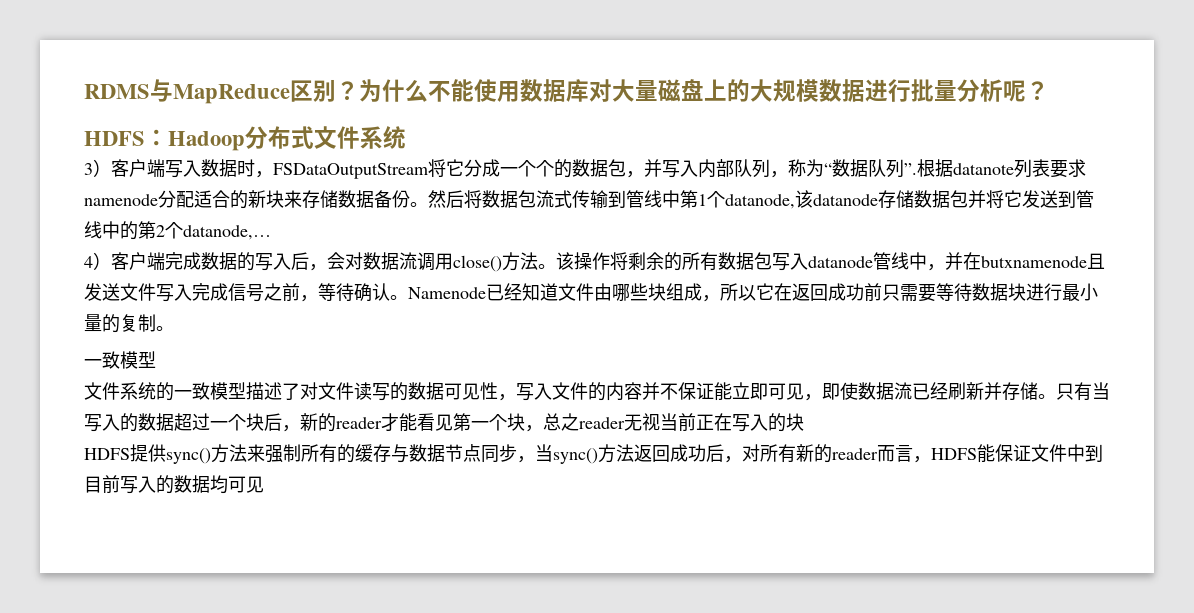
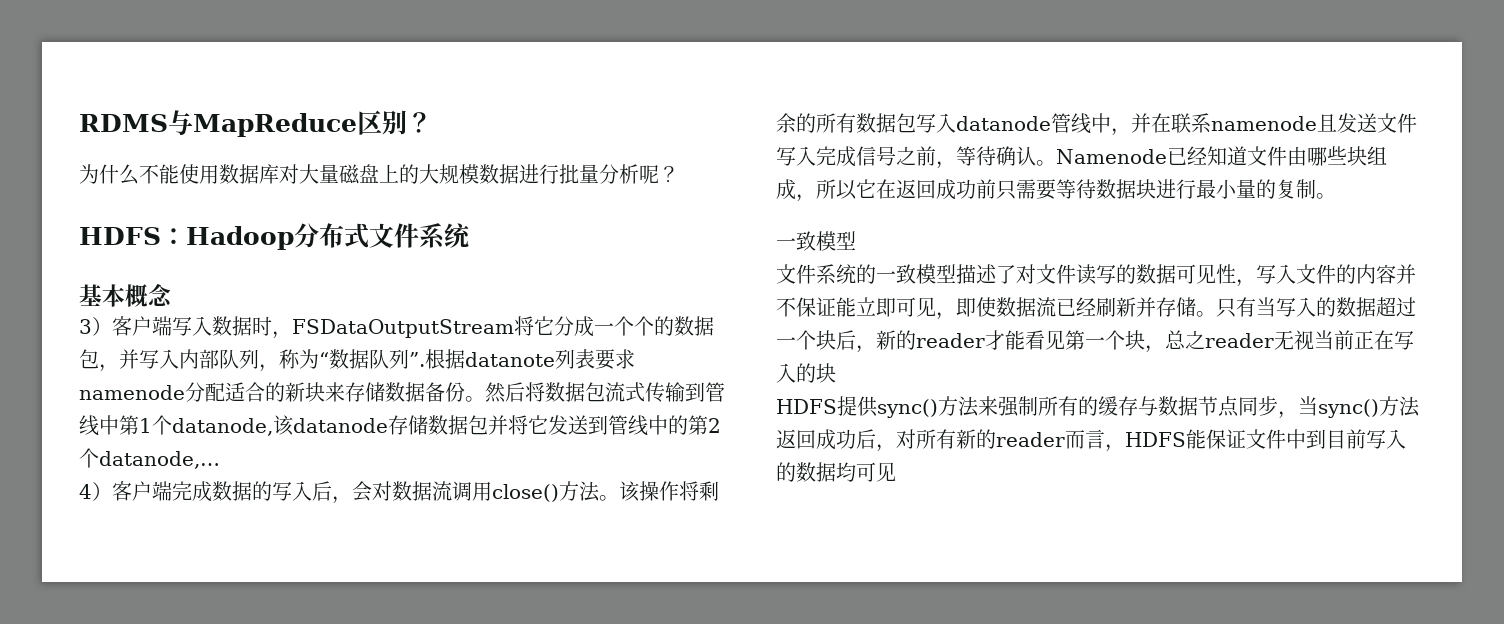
- RDMS与MapReduce区别？为什么不能使用数据库对大量磁盘上的大规模数据进行批量分析呢？
+ RDMS与MapReduce区别？
+ 为什么不能使用数据库对大量磁盘上的大规模数据进行批量分析呢？
+ 基本概念
- 该操作将剩余的所有数据包写入datanode管线中，并在butxnamenode且发送文件写入完成信号之前，等待确认。
+ 该操作将剩余的所有数据包写入datanode管线中，并在联系namenode且发送文件写入完成信号之前，等待确认。

